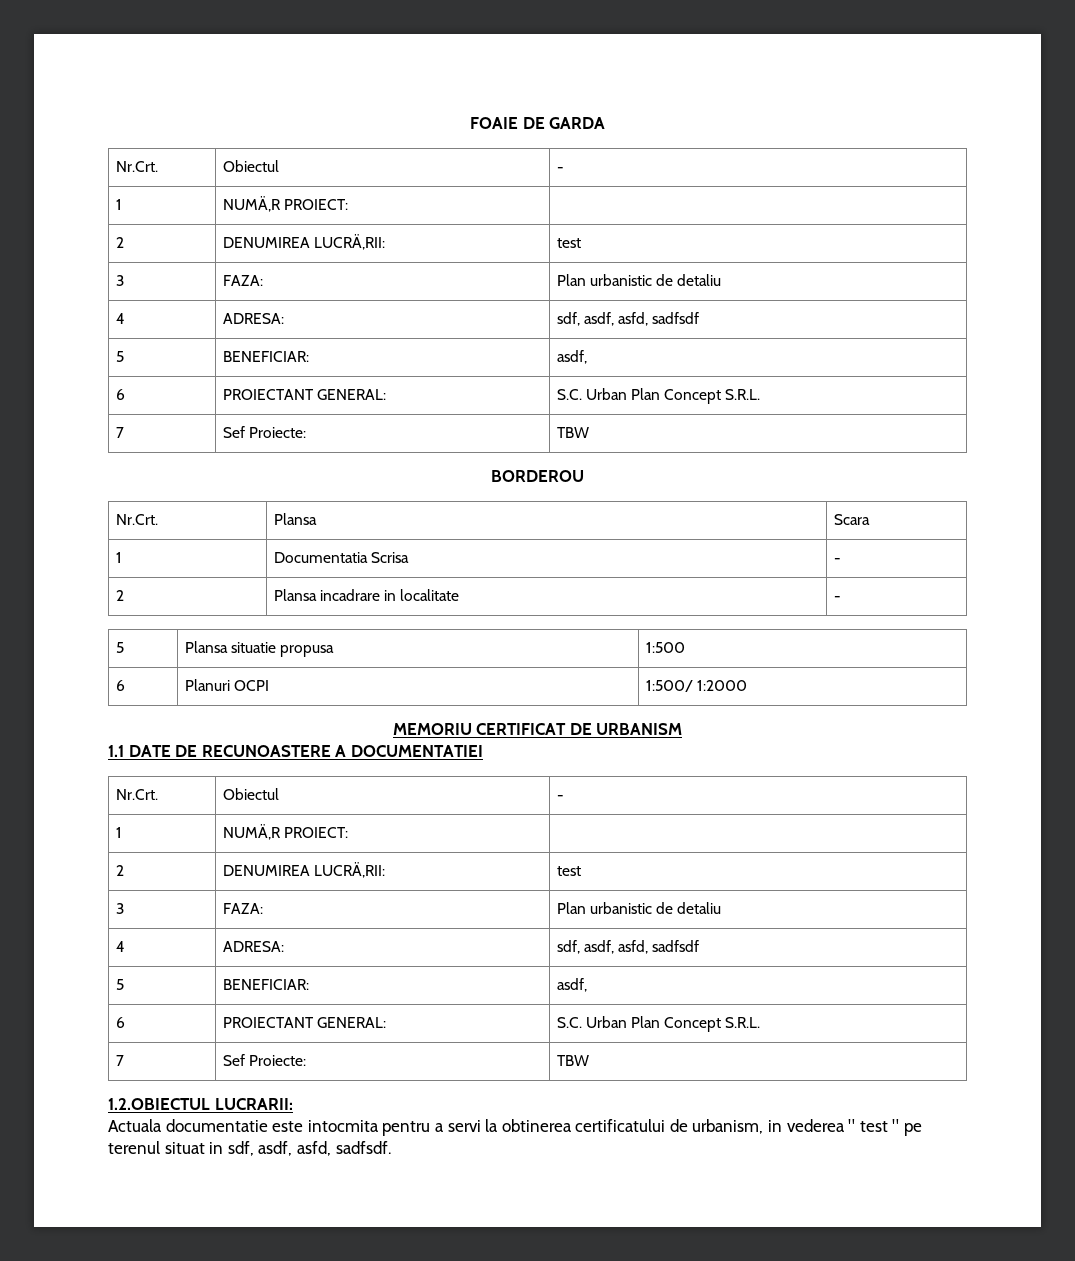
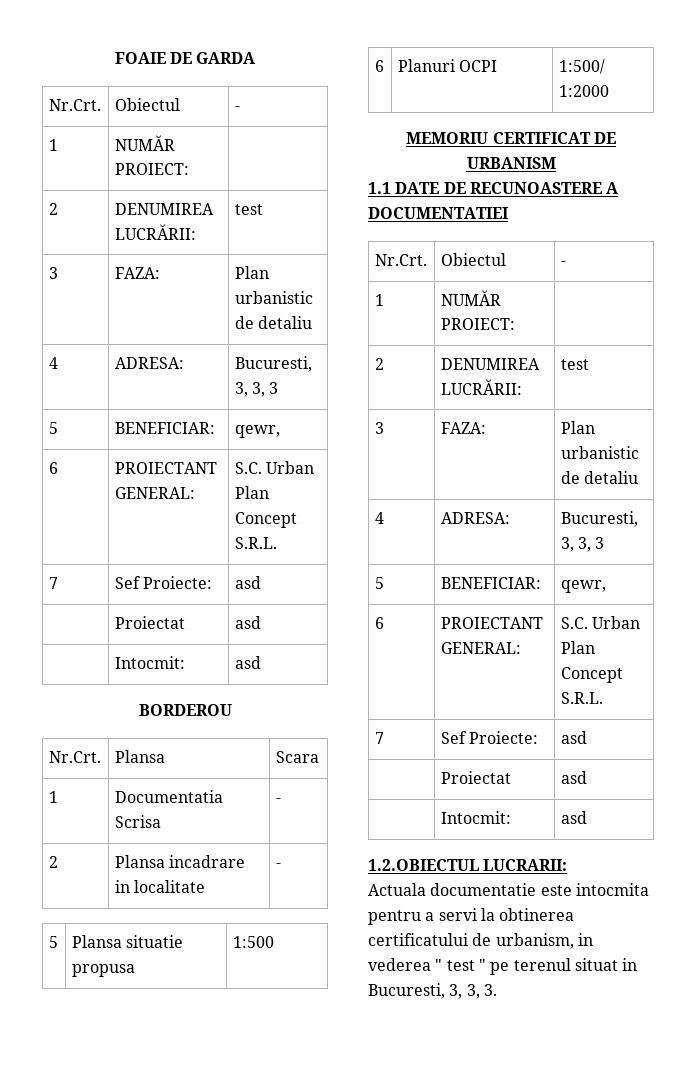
  FOAIE DE GARDA
  Nr.Crt. | Obiectul | -
- 1 | NUMÄ‚R PROIECT: |
- 2 | DENUMIREA LUCRÄ‚RII: | test
+ 1 | NUMĂR PROIECT: |
+ 2 | DENUMIREA LUCRĂRII: | test
  3 | FAZA: | Plan urbanistic de detaliu
- 4 | ADRESA: | sdf, asdf, asfd, sadfsdf
- 5 | BENEFICIAR: | asdf,
+ 4 | ADRESA: | Bucuresti, 3, 3, 3
+ 5 | BENEFICIAR: | qewr,
  6 | PROIECTANT GENERAL: | S.C. Urban Plan Concept S.R.L.
- 7 | Sef Proiecte: | TBW
+ 7 | Sef Proiecte: | asd
+ | Proiectat | asd
+ | Intocmit: | asd
  1.1 DATE DE RECUNOASTERE A DOCUMENTATIEI
  Nr.Crt. | Obiectul | -
- 1 | NUMÄ‚R PROIECT: |
- 2 | DENUMIREA LUCRÄ‚RII: | test
+ 1 | NUMĂR PROIECT: |
+ 2 | DENUMIREA LUCRĂRII: | test
  3 | FAZA: | Plan urbanistic de detaliu
- 4 | ADRESA: | sdf, asdf, asfd, sadfsdf
- 5 | BENEFICIAR: | asdf,
+ 4 | ADRESA: | Bucuresti, 3, 3, 3
+ 5 | BENEFICIAR: | qewr,
  6 | PROIECTANT GENERAL: | S.C. Urban Plan Concept S.R.L.
- 7 | Sef Proiecte: | TBW
+ 7 | Sef Proiecte: | asd
+ | Proiectat | asd
+ | Intocmit: | asd
- Actuala documentatie este intocmita pentru a servi la obtinerea certificatului de urbanism, in vederea " test " pe terenul situat in sdf, asdf, asfd, sadfsdf.
+ Actuala documentatie este intocmita pentru a servi la obtinerea certificatului de urbanism, in vederea " test " pe terenul situat in Bucuresti, 3, 3, 3.

